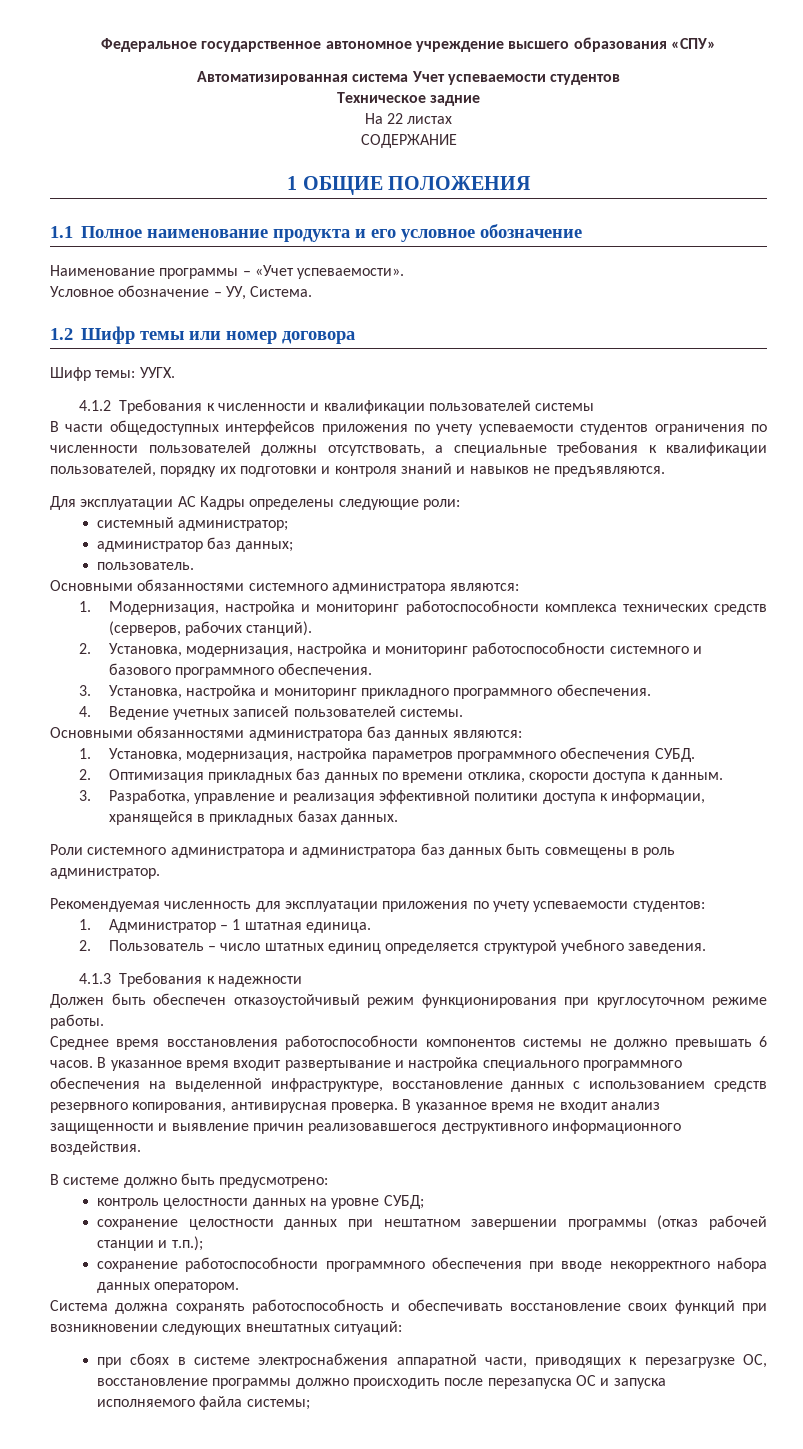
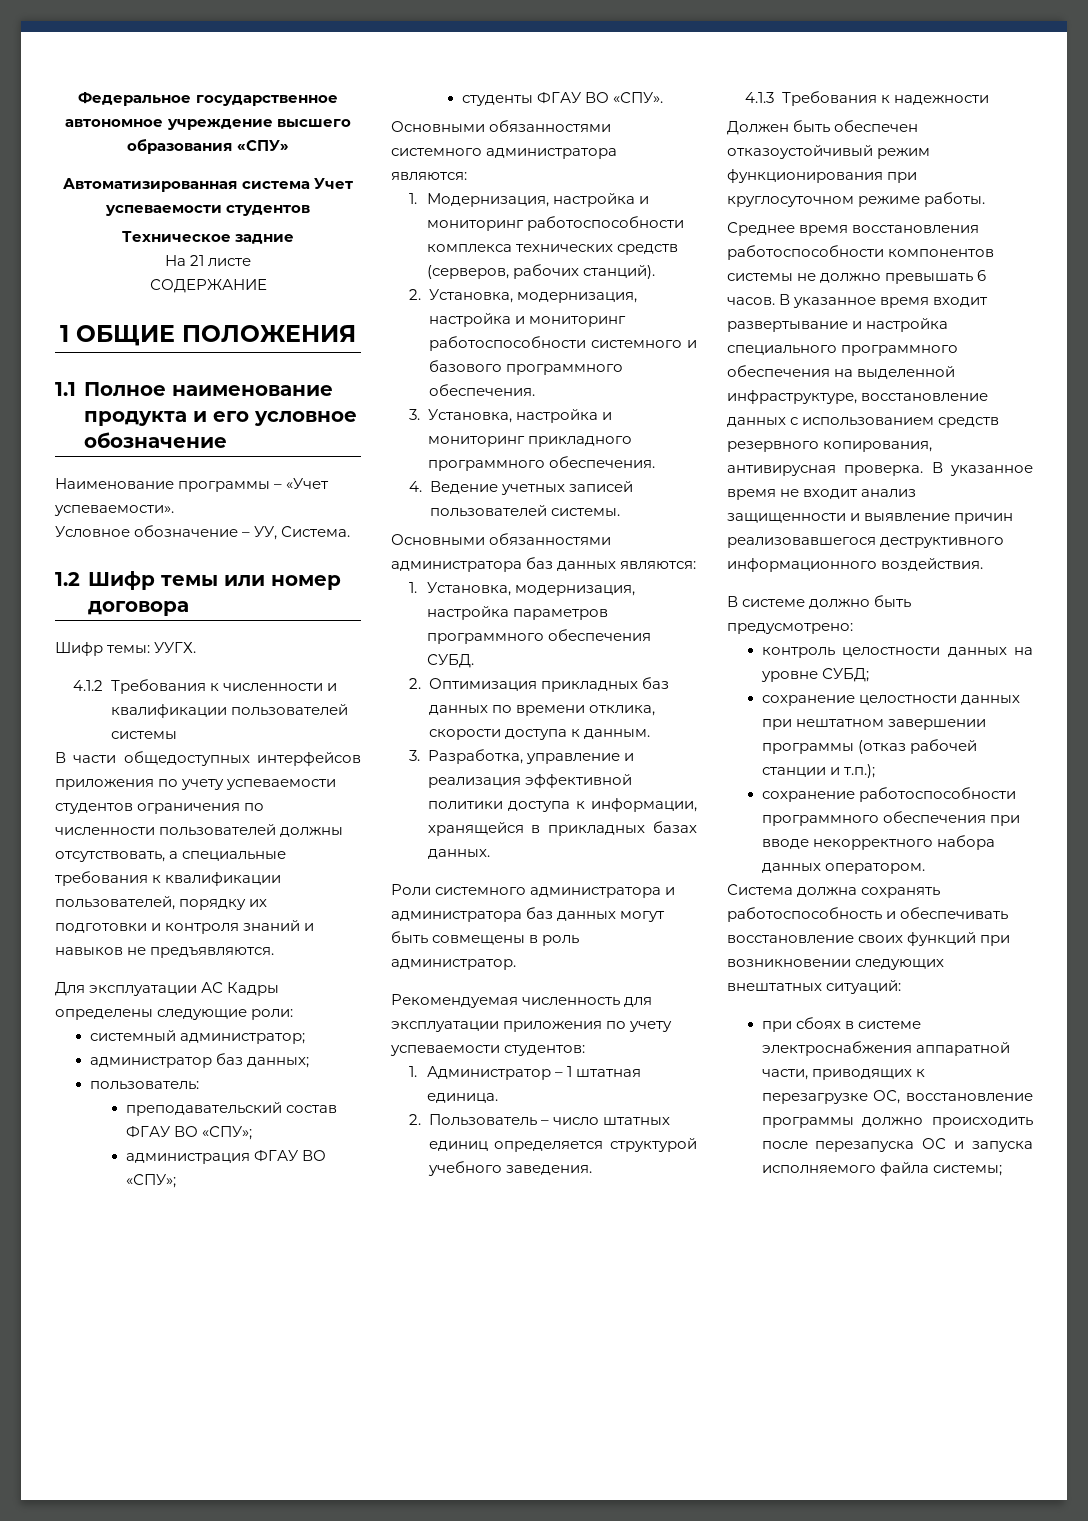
- На 22 листах
+ На 21 листе
- пользователь.
+ пользователь:
+ преподавательский состав ФГАУ ВО «СПУ»;
+ администрация ФГАУ ВО «СПУ»;
+ студенты ФГАУ ВО «СПУ».
- Роли системного администратора и администратора баз данных быть совмещены в роль администратор.
+ Роли системного администратора и администратора баз данных могут быть совмещены в роль администратор.

